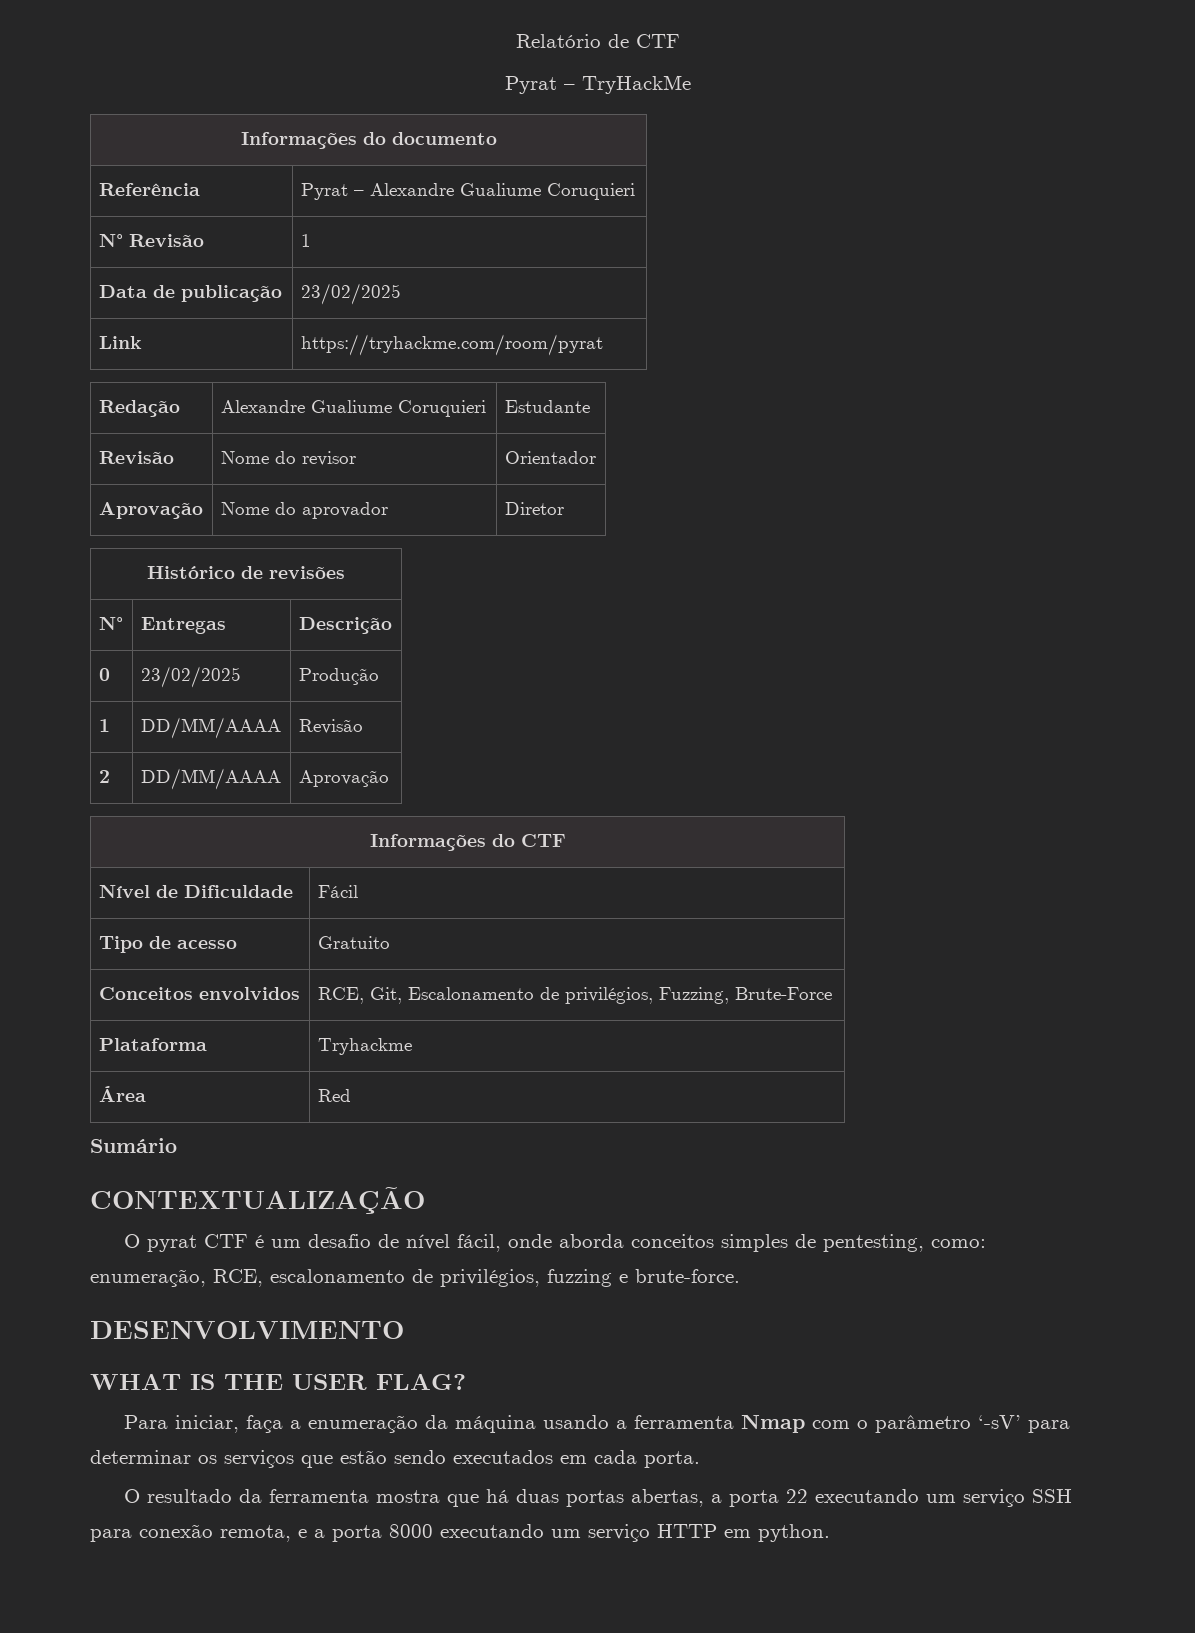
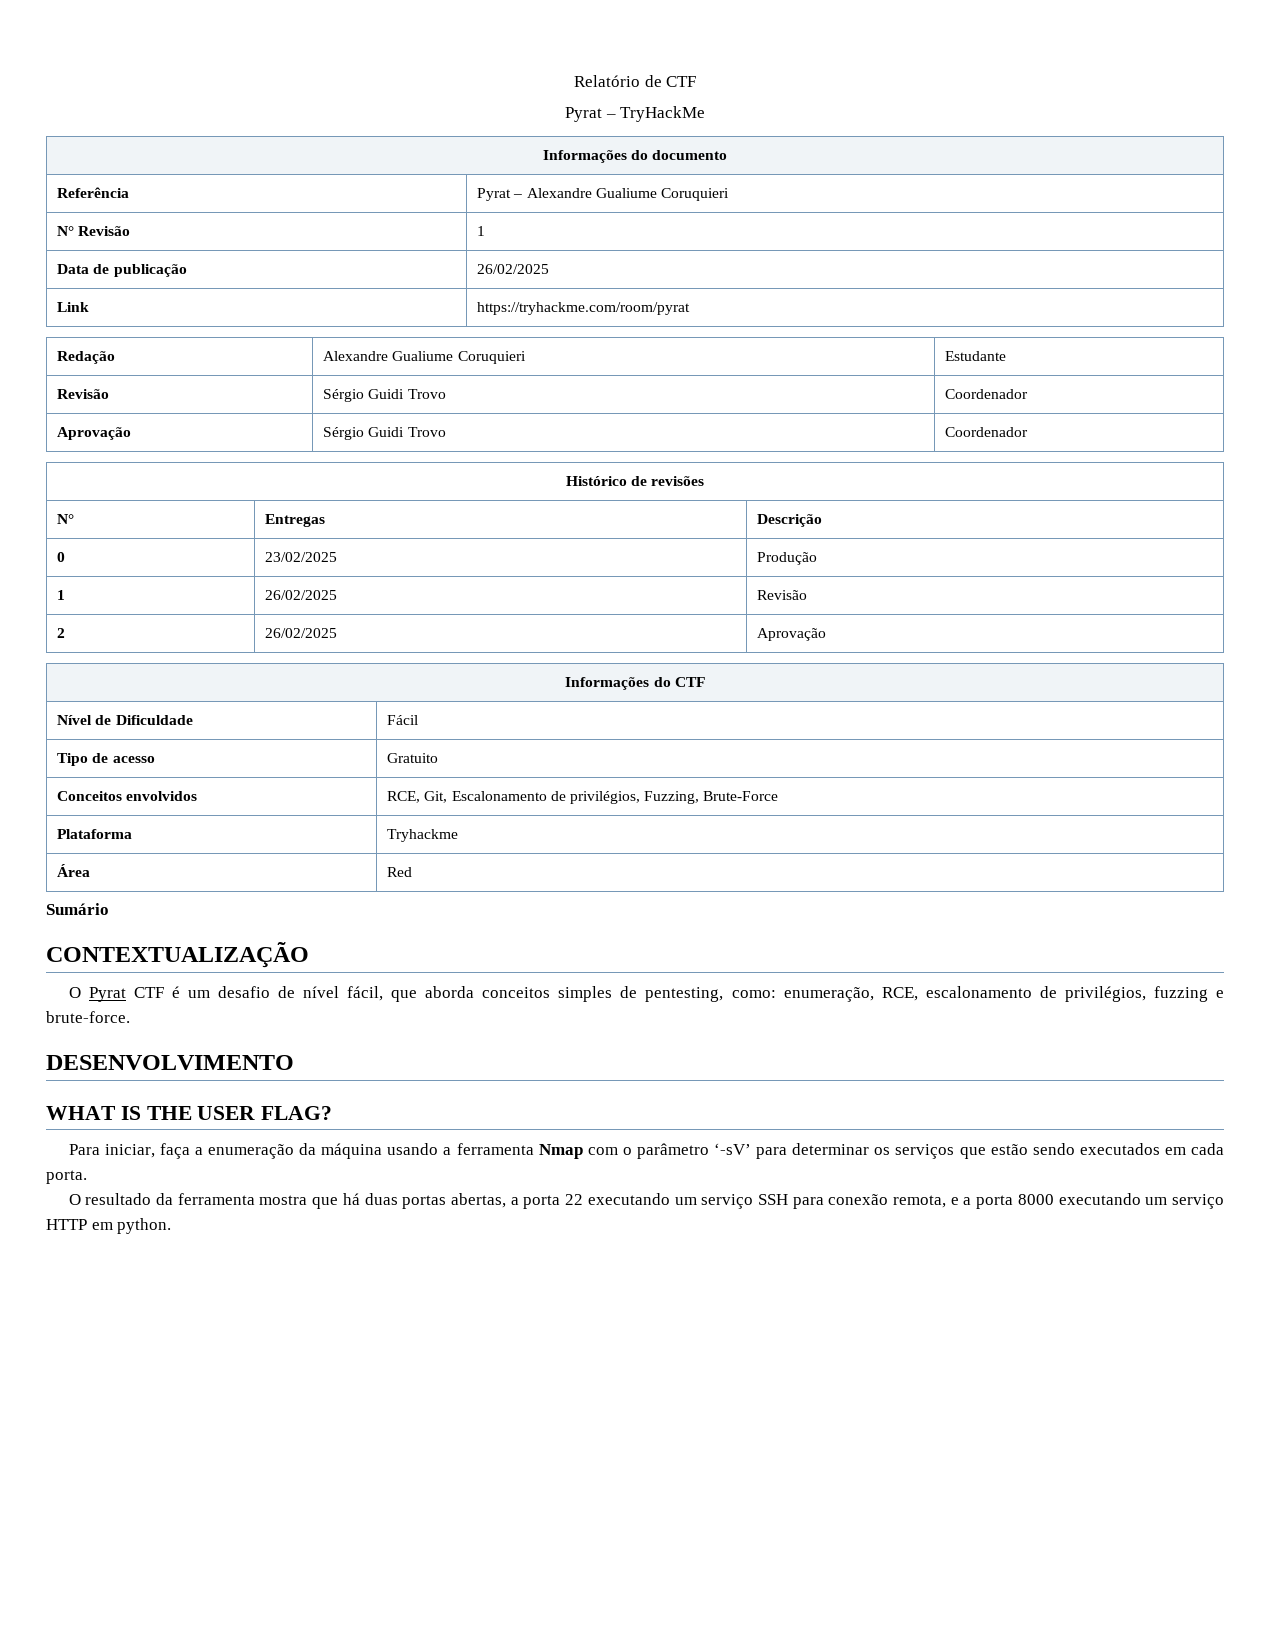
- Data de publicação | 23/02/2025
+ Data de publicação | 26/02/2025
- Revisão | Nome do revisor | Orientador
- Aprovação | Nome do aprovador | Diretor
+ Revisão | Sérgio Guidi Trovo | Coordenador
+ Aprovação | Sérgio Guidi Trovo | Coordenador
- 1 | DD/MM/AAAA | Revisão
+ 1 | 26/02/2025 | Revisão
- 2 | DD/MM/AAAA | Aprovação
+ 2 | 26/02/2025 | Aprovação
- O pyrat CTF é um desafio de nível fácil, onde aborda conceitos simples de pentesting, como: enumeração, RCE, escalonamento de privilégios, fuzzing e brute-force.
+ O Pyrat CTF é um desafio de nível fácil, que aborda conceitos simples de pentesting, como: enumeração, RCE, escalonamento de privilégios, fuzzing e brute-force.

